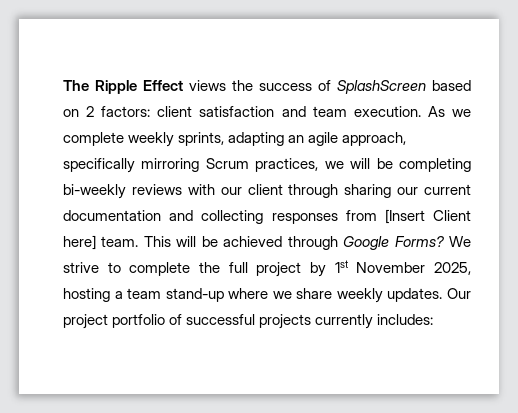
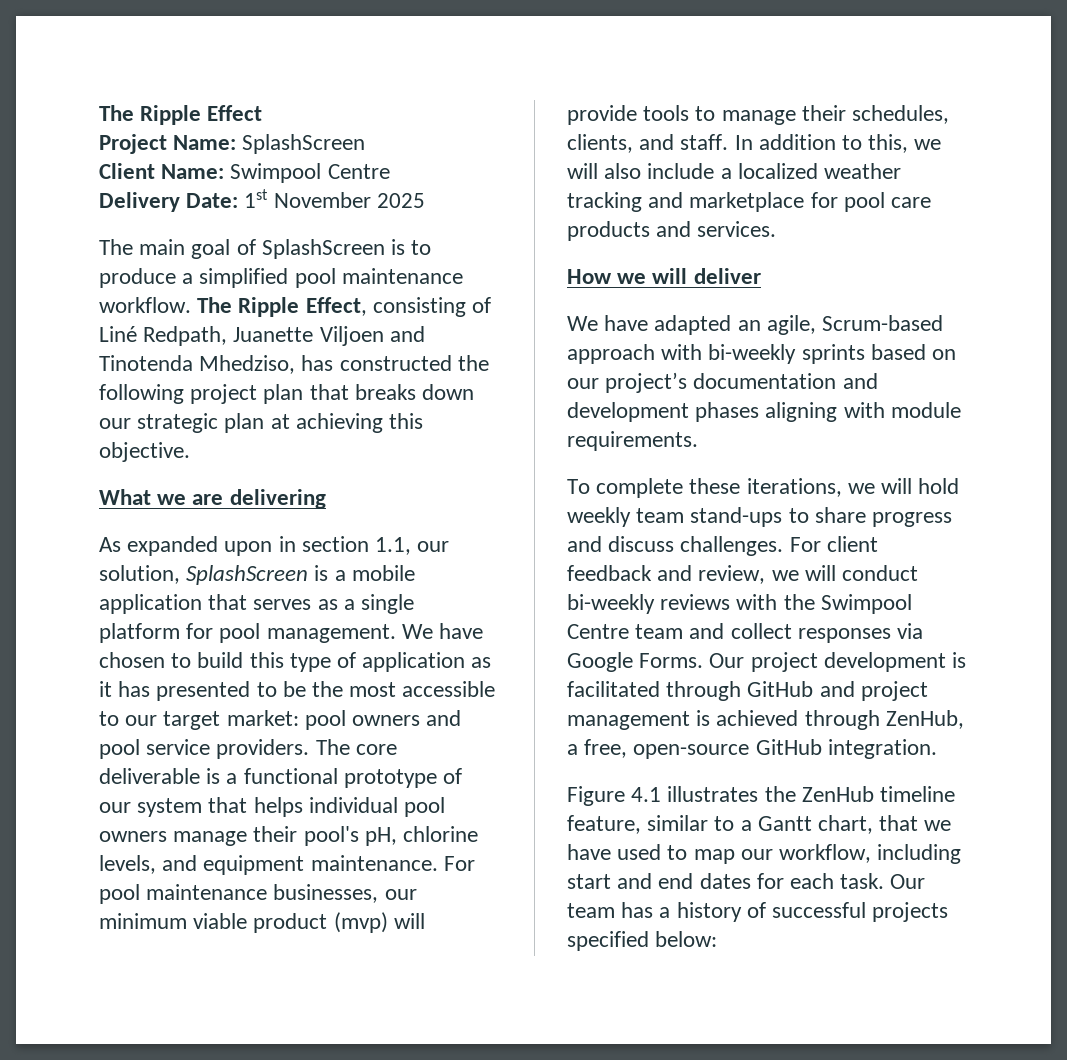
- The Ripple Effect views the success of SplashScreen based on 2 factors: client satisfaction and team execution. As we complete weekly sprints, adapting an agile approach, specifically mirroring Scrum practices, we will be completing bi-weekly reviews with our client through sharing our current documentation and collecting responses from [Insert Client here] team. This will be achieved through Google Forms? We strive to complete the full project by 1st November 2025, hosting a team stand-up where we share weekly updates. Our project portfolio of successful projects currently includes:
+ The Ripple Effect
+ Project Name: SplashScreen
+ Client Name: Swimpool Centre
+ Delivery Date: 1st November 2025
+ The main goal of SplashScreen is to produce a simplified pool maintenance workflow. The Ripple Effect, consisting of Liné Redpath, Juanette Viljoen and Tinotenda Mhedziso, has constructed the following project plan that breaks down our strategic plan at achieving this objective.
+ What we are delivering
+ As expanded upon in section 1.1, our solution, SplashScreen is a mobile application that serves as a single platform for pool management. We have chosen to build this type of application as it has presented to be the most accessible to our target market: pool owners and pool service providers. The core deliverable is a functional prototype of our system that helps individual pool owners manage their pool's pH, chlorine levels, and equipment maintenance. For pool maintenance businesses, our minimum viable product (mvp) will provide tools to manage their schedules, clients, and staff. In addition to this, we will also include a localized weather tracking and marketplace for pool care products and services.
+ How we will deliver
+ We have adapted an agile, Scrum-based approach with bi-weekly sprints based on our project’s documentation and development phases aligning with module requirements.
+ To complete these iterations, we will hold weekly team stand-ups to share progress and discuss challenges. For client feedback and review, we will conduct bi-weekly reviews with the Swimpool Centre team and collect responses via Google Forms. Our project development is facilitated through GitHub and project management is achieved through ZenHub, a free, open-source GitHub integration.
+ Figure 4.1 illustrates the ZenHub timeline feature, similar to a Gantt chart, that we have used to map our workflow, including start and end dates for each task. Our team has a history of successful projects specified below:

